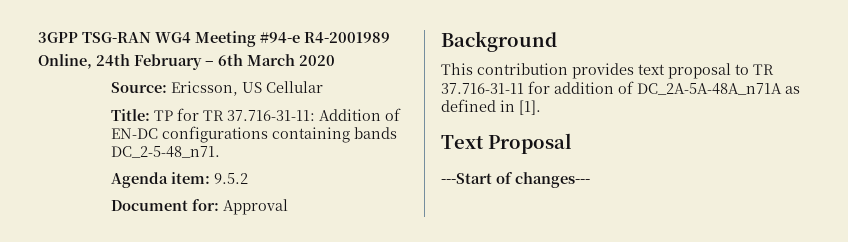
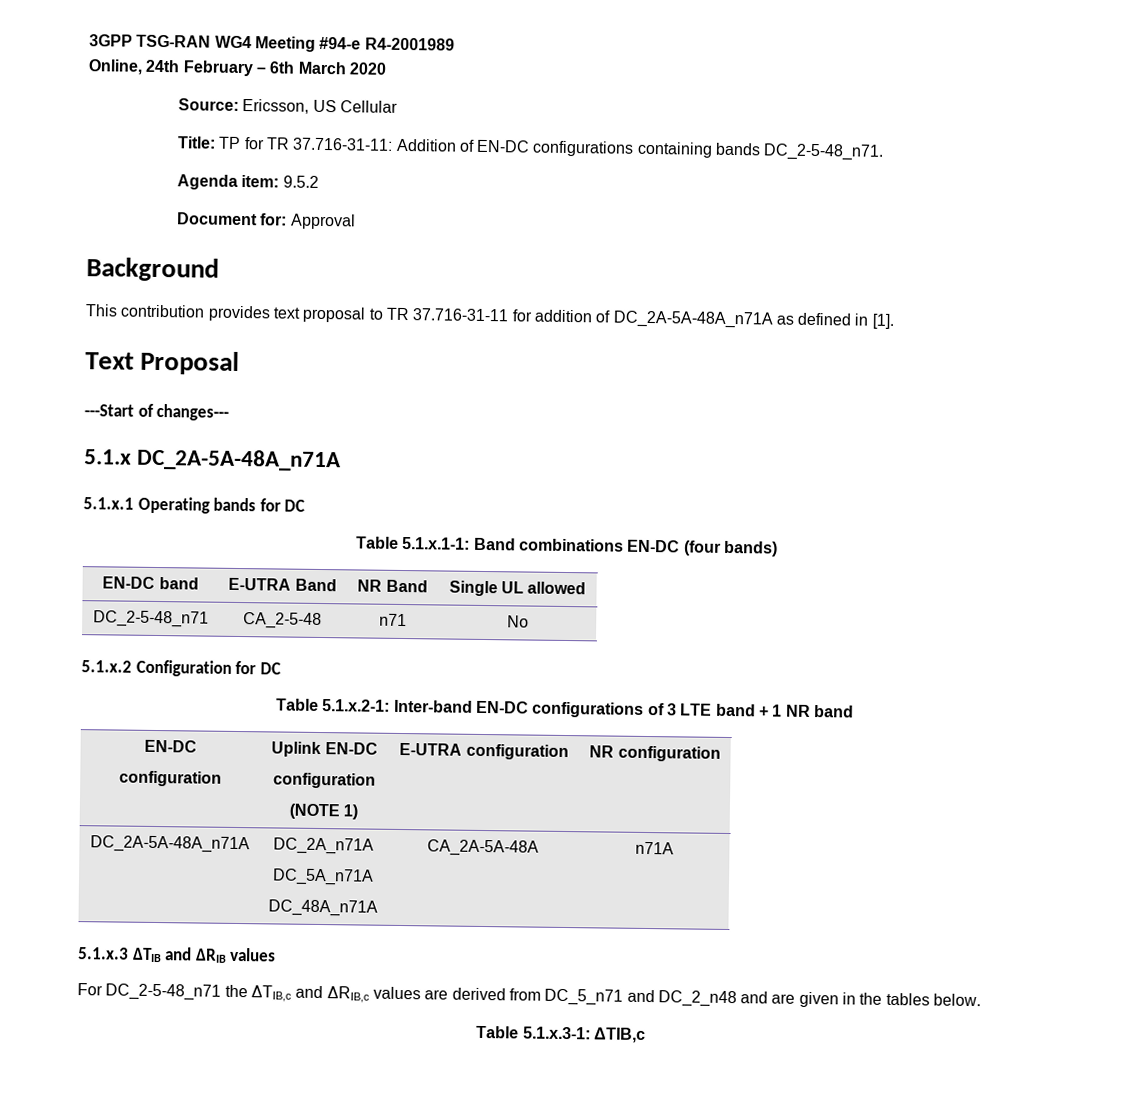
+ 5.1.x DC_2A-5A-48A_n71A
+ 5.1.x.1 Operating bands for DC
+ Table 5.1.x.1-1: Band combinations EN-DC (four bands)
+ EN-DC band | E-UTRA Band | NR Band | Single UL allowed
+ DC_2-5-48_n71 | CA_2-5-48 | n71 | No
+ 5.1.x.2 Configuration for DC
+ Table 5.1.x.2-1: Inter-band EN-DC configurations of 3 LTE band + 1 NR band
+ EN-DC
+ configuration | Uplink EN-DC
+ configuration
+ (NOTE 1) | E-UTRA configuration | NR configuration
+ DC_2A-5A-48A_n71A | DC_2A_n71A
+ DC_5A_n71A
+ DC_48A_n71A | CA_2A-5A-48A | n71A
+ 5.1.x.3 ∆TIB and ∆RIB values
+ For DC_2-5-48_n71 the ΔTIB,c and ΔRIB,c values are derived from DC_5_n71 and DC_2_n48 and are given in the tables below.
+ Table 5.1.x.3-1: ΔTIB,c

